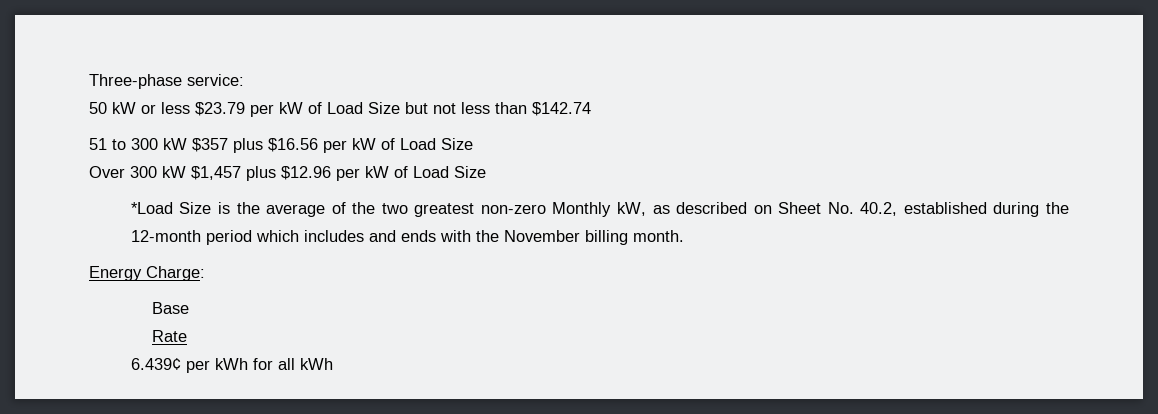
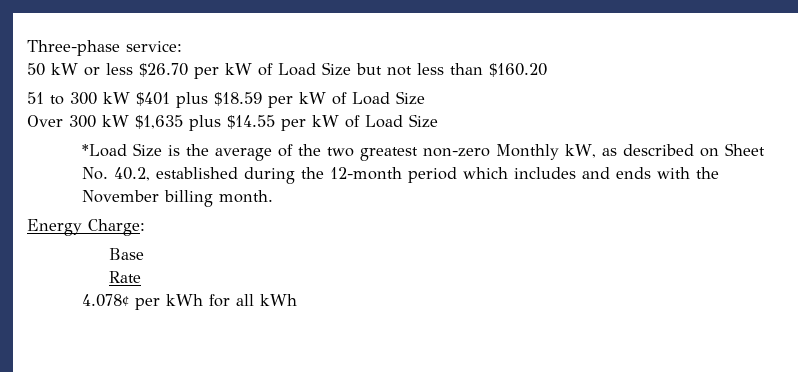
- 50 kW or less $23.79 per kW of Load Size but not less than $142.74
+ 50 kW or less $26.70 per kW of Load Size but not less than $160.20
- 51 to 300 kW $357 plus $16.56 per kW of Load Size
+ 51 to 300 kW $401 plus $18.59 per kW of Load Size
- Over 300 kW $1,457 plus $12.96 per kW of Load Size
+ Over 300 kW $1,635 plus $14.55 per kW of Load Size
- 6.439¢ per kWh for all kWh
+ 4.078¢ per kWh for all kWh

